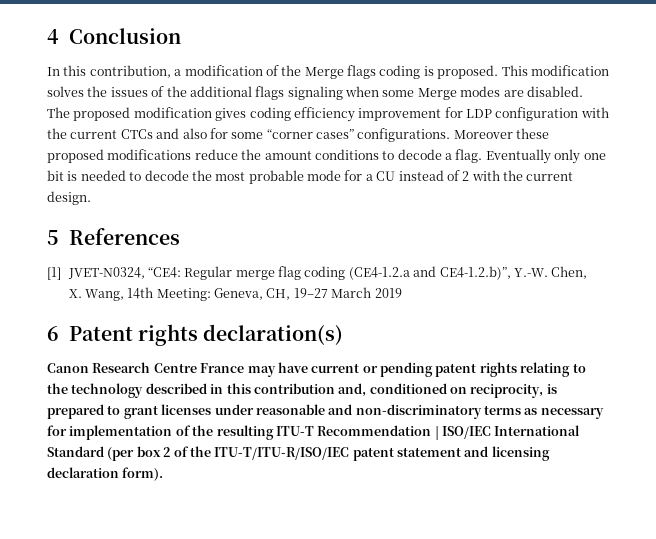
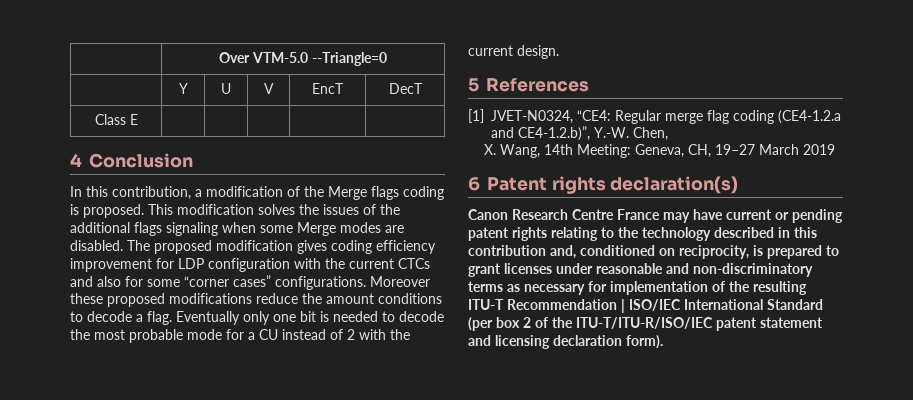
+ | Over VTM-5.0 --Triangle=0
+ | Y | U | V | EncT | DecT
+ Class E | | | | |

